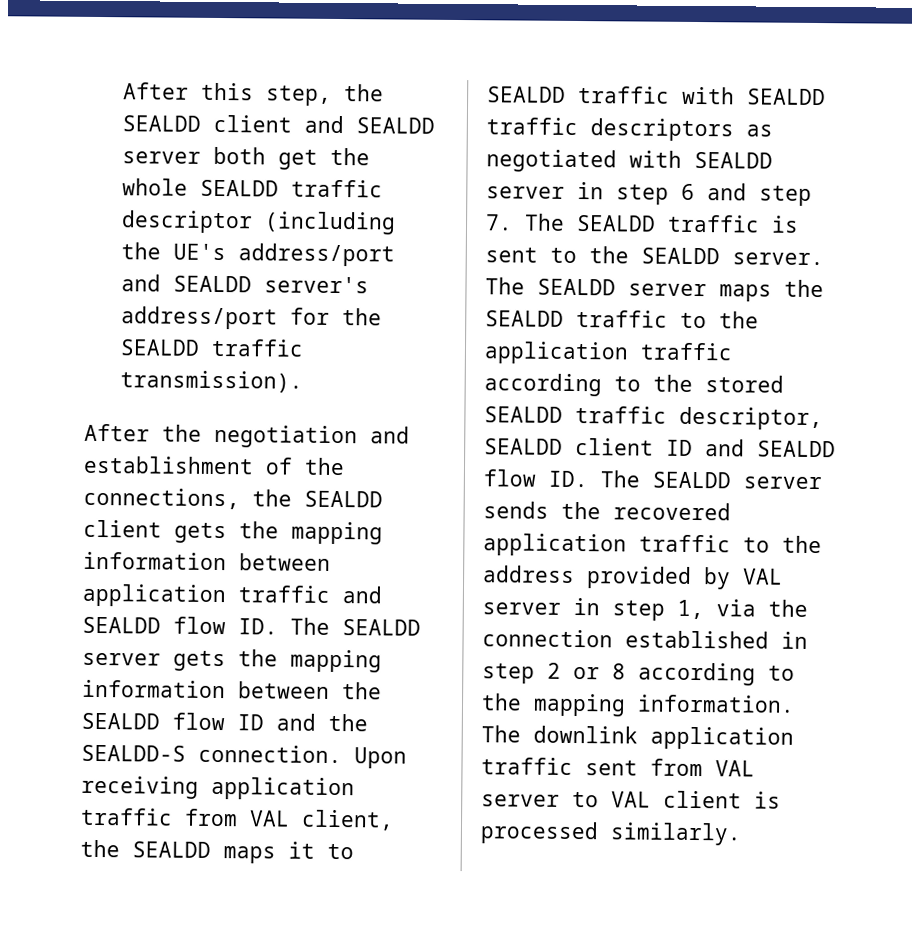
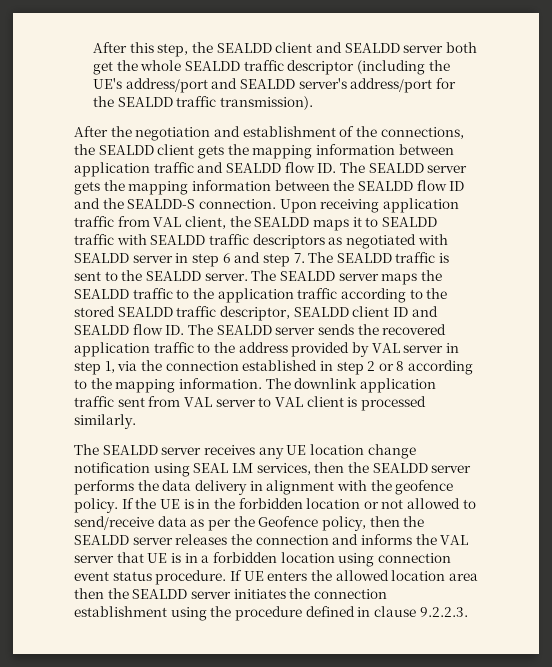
+ The SEALDD server receives any UE location change notification using SEAL LM services, then the SEALDD server performs the data delivery in alignment with the geofence policy. If the UE is in the forbidden location or not allowed to send/receive data as per the Geofence policy, then the SEALDD server releases the connection and informs the VAL server that UE is in a forbidden location using connection event status procedure. If UE enters the allowed location area then the SEALDD server initiates the connection establishment using the procedure defined in clause 9.2.2.3.

